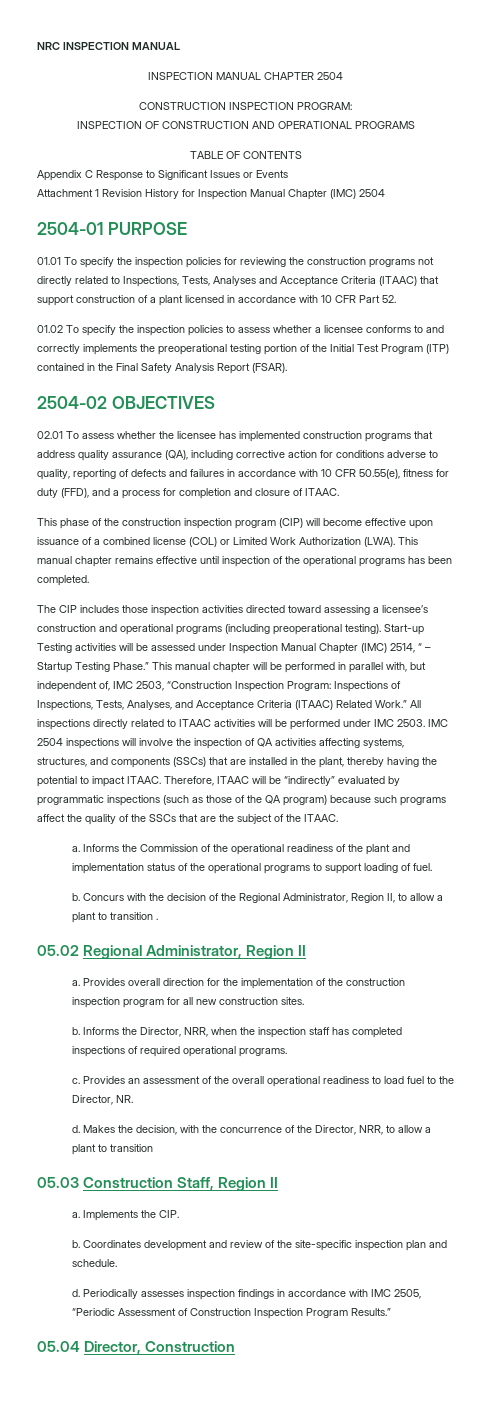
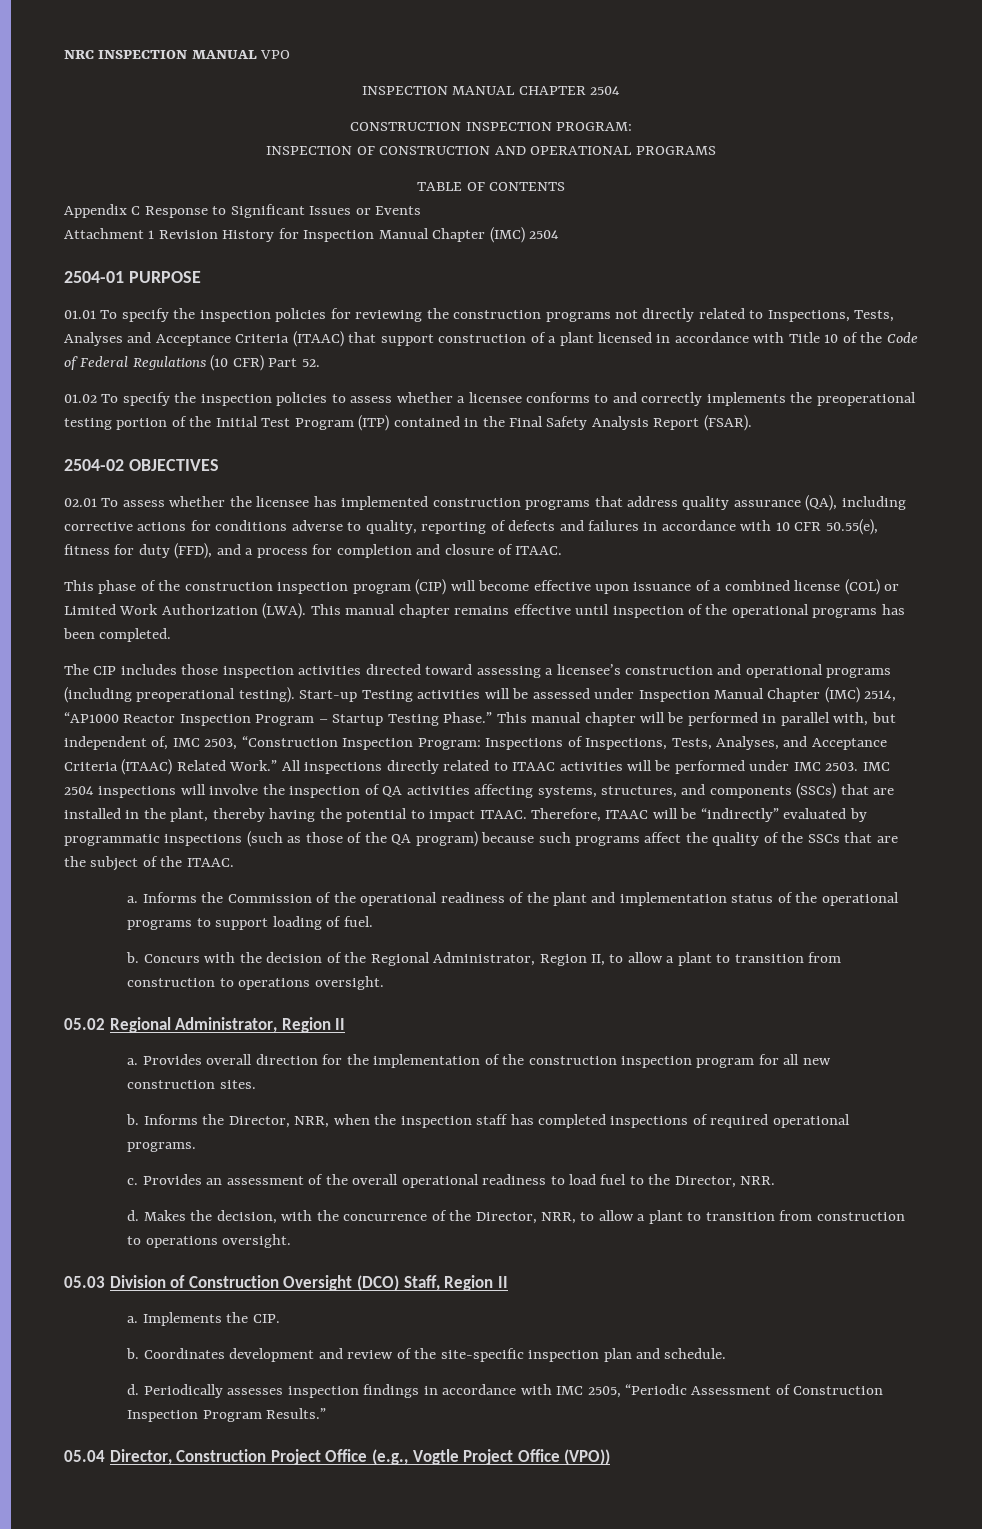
- NRC INSPECTION MANUAL
+ NRC INSPECTION MANUAL VPO
- 01.01 To specify the inspection policies for reviewing the construction programs not directly related to Inspections, Tests, Analyses and Acceptance Criteria (ITAAC) that support construction of a plant licensed in accordance with 10 CFR Part 52.
+ 01.01 To specify the inspection policies for reviewing the construction programs not directly related to Inspections, Tests, Analyses and Acceptance Criteria (ITAAC) that support construction of a plant licensed in accordance with Title 10 of the Code of Federal Regulations (10 CFR) Part 52.
- 02.01 To assess whether the licensee has implemented construction programs that address quality assurance (QA), including corrective action for conditions adverse to quality, reporting of defects and failures in accordance with 10 CFR 50.55(e), fitness for duty (FFD), and a process for completion and closure of ITAAC.
+ 02.01 To assess whether the licensee has implemented construction programs that address quality assurance (QA), including corrective actions for conditions adverse to quality, reporting of defects and failures in accordance with 10 CFR 50.55(e), fitness for duty (FFD), and a process for completion and closure of ITAAC.
- Start-up Testing activities will be assessed under Inspection Manual Chapter (IMC) 2514, “ – Startup Testing Phase.”
+ Start-up Testing activities will be assessed under Inspection Manual Chapter (IMC) 2514, “AP1000 Reactor Inspection Program – Startup Testing Phase.”
- Concurs with the decision of the Regional Administrator, Region II, to allow a plant to transition .
+ Concurs with the decision of the Regional Administrator, Region II, to allow a plant to transition from construction to operations oversight.
- Provides an assessment of the overall operational readiness to load fuel to the Director, NR.
+ Provides an assessment of the overall operational readiness to load fuel to the Director, NRR.
- Makes the decision, with the concurrence of the Director, NRR, to allow a plant to transition
- 05.03 Construction Staff, Region II
+ Makes the decision, with the concurrence of the Director, NRR, to allow a plant to transition from construction to operations oversight.
+ 05.03 Division of Construction Oversight (DCO) Staff, Region II
- 05.04 Director, Construction
+ 05.04 Director, Construction Project Office (e.g., Vogtle Project Office (VPO))

